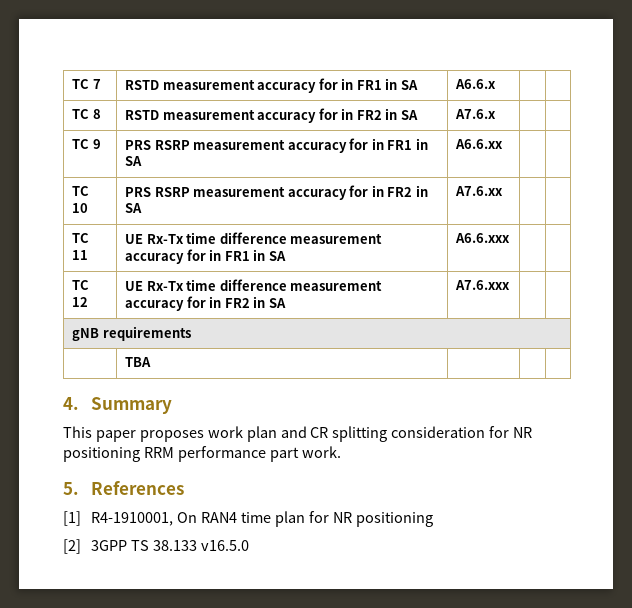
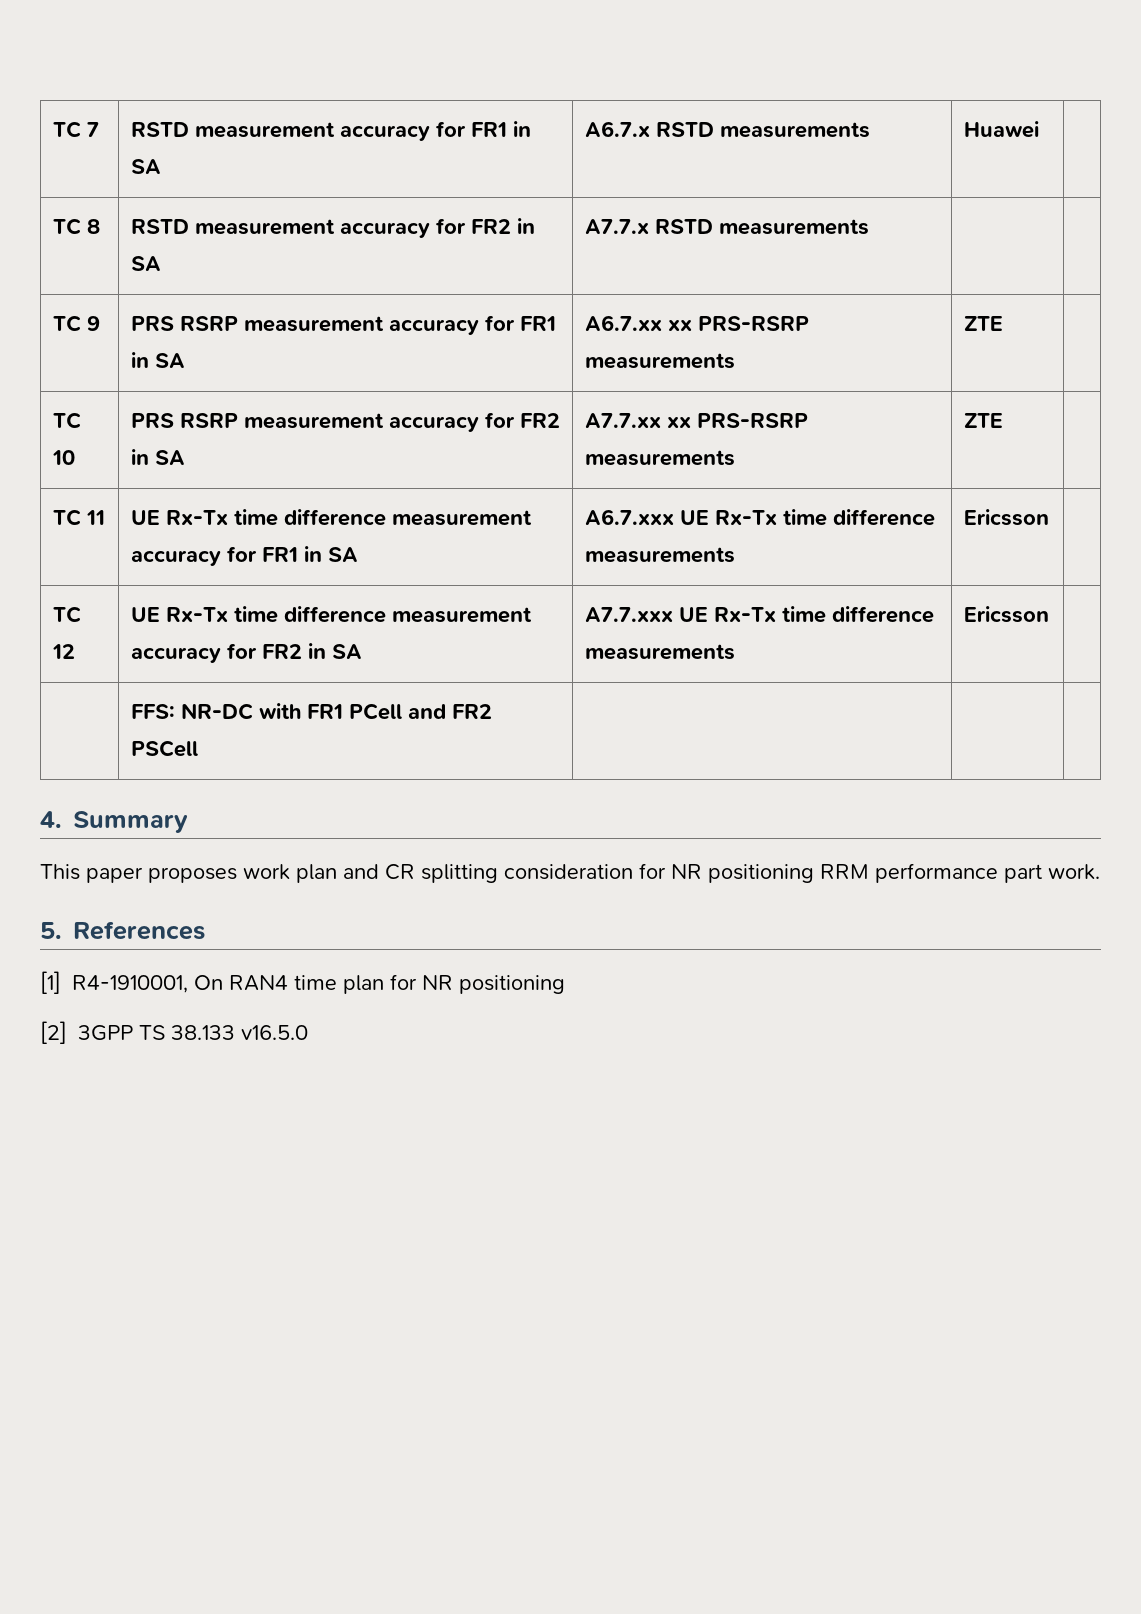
- TC 7 | RSTD measurement accuracy for in FR1 in SA | A6.6.x | |
+ TC 7 | RSTD measurement accuracy for FR1 in SA | A6.7.x RSTD measurements | Huawei |
- TC 8 | RSTD measurement accuracy for in FR2 in SA | A7.6.x | |
+ TC 8 | RSTD measurement accuracy for FR2 in SA | A7.7.x RSTD measurements | |
- TC 9 | PRS RSRP measurement accuracy for in FR1 in SA | A6.6.xx | |
+ TC 9 | PRS RSRP measurement accuracy for FR1 in SA | A6.7.xx xx PRS-RSRP measurements | ZTE |
- TC 10 | PRS RSRP measurement accuracy for in FR2 in SA | A7.6.xx | |
+ TC 10 | PRS RSRP measurement accuracy for FR2 in SA | A7.7.xx xx PRS-RSRP measurements | ZTE |
- TC 11 | UE Rx-Tx time difference measurement accuracy for in FR1 in SA | A6.6.xxx | |
+ TC 11 | UE Rx-Tx time difference measurement accuracy for FR1 in SA | A6.7.xxx UE Rx-Tx time difference measurements | Ericsson |
- TC 12 | UE Rx-Tx time difference measurement accuracy for in FR2 in SA | A7.6.xxx | |
- gNB requirements
- | TBA | | |
+ TC 12 | UE Rx-Tx time difference measurement accuracy for FR2 in SA | A7.7.xxx UE Rx-Tx time difference measurements | Ericsson |
+ | FFS: NR-DC with FR1 PCell and FR2 PSCell | | |

